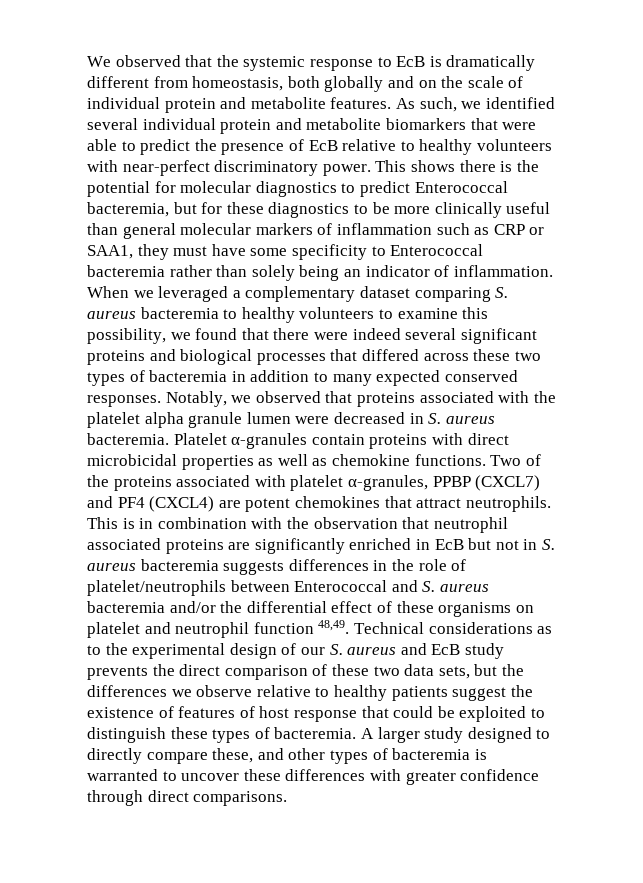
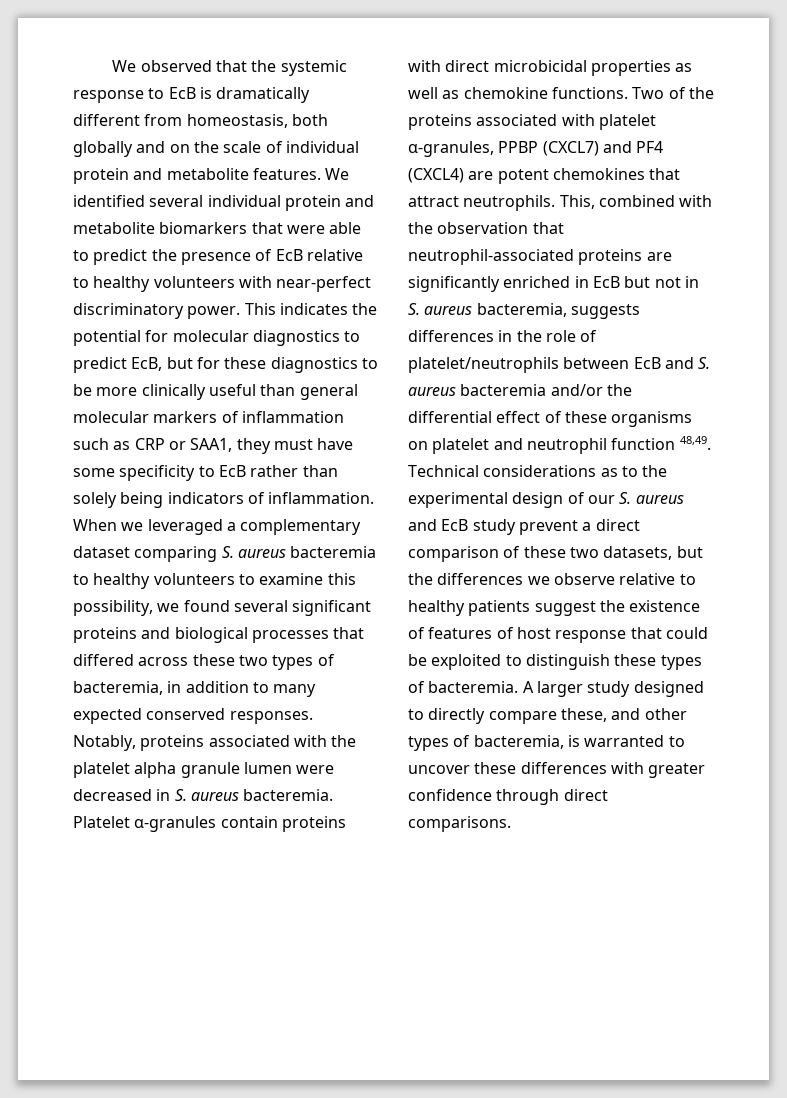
- As such, we identified several individual protein and metabolite biomarkers that were able to predict the presence of EcB relative to healthy volunteers with near-perfect discriminatory power.
+ We identified several individual protein and metabolite biomarkers that were able to predict the presence of EcB relative to healthy volunteers with near-perfect discriminatory power.
- This shows there is the potential for molecular diagnostics to predict Enterococcal bacteremia, but for these diagnostics to be more clinically useful than general molecular markers of inflammation such as CRP or SAA1, they must have some specificity to Enterococcal bacteremia rather than solely being an indicator of inflammation.
+ This indicates the potential for molecular diagnostics to predict EcB, but for these diagnostics to be more clinically useful than general molecular markers of inflammation such as CRP or SAA1, they must have some specificity to EcB rather than solely being indicators of inflammation.
- When we leveraged a complementary dataset comparing S. aureus bacteremia to healthy volunteers to examine this possibility, we found that there were indeed several significant proteins and biological processes that differed across these two types of bacteremia in addition to many expected conserved responses.
+ When we leveraged a complementary dataset comparing S. aureus bacteremia to healthy volunteers to examine this possibility, we found several significant proteins and biological processes that differed across these two types of bacteremia, in addition to many expected conserved responses.
- Notably, we observed that proteins associated with the platelet alpha granule lumen were decreased in S. aureus bacteremia.
+ Notably, proteins associated with the platelet alpha granule lumen were decreased in S. aureus bacteremia.
- This is in combination with the observation that neutrophil associated proteins are significantly enriched in EcB but not in S. aureus bacteremia suggests differences in the role of platelet/neutrophils between Enterococcal and S. aureus bacteremia and/or the differential effect of these organisms on platelet and neutrophil function 48,49.
+ This, combined with the observation that neutrophil-associated proteins are significantly enriched in EcB but not in S. aureus bacteremia, suggests differences in the role of platelet/neutrophils between EcB and S. aureus bacteremia and/or the differential effect of these organisms on platelet and neutrophil function 48,49.
- Technical considerations as to the experimental design of our S. aureus and EcB study prevents the direct comparison of these two data sets, but the differences we observe relative to healthy patients suggest the existence of features of host response that could be exploited to distinguish these types of bacteremia.
+ Technical considerations as to the experimental design of our S. aureus and EcB study prevent a direct comparison of these two datasets, but the differences we observe relative to healthy patients suggest the existence of features of host response that could be exploited to distinguish these types of bacteremia.
- A larger study designed to directly compare these, and other types of bacteremia is warranted to uncover these differences with greater confidence through direct comparisons.
+ A larger study designed to directly compare these, and other types of bacteremia, is warranted to uncover these differences with greater confidence through direct comparisons.

